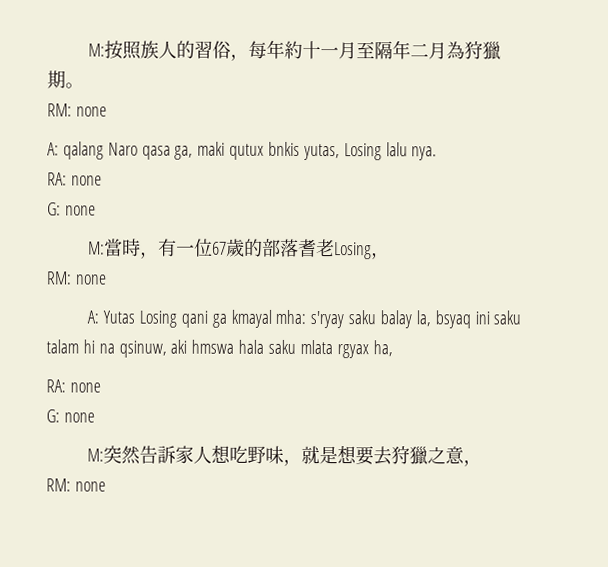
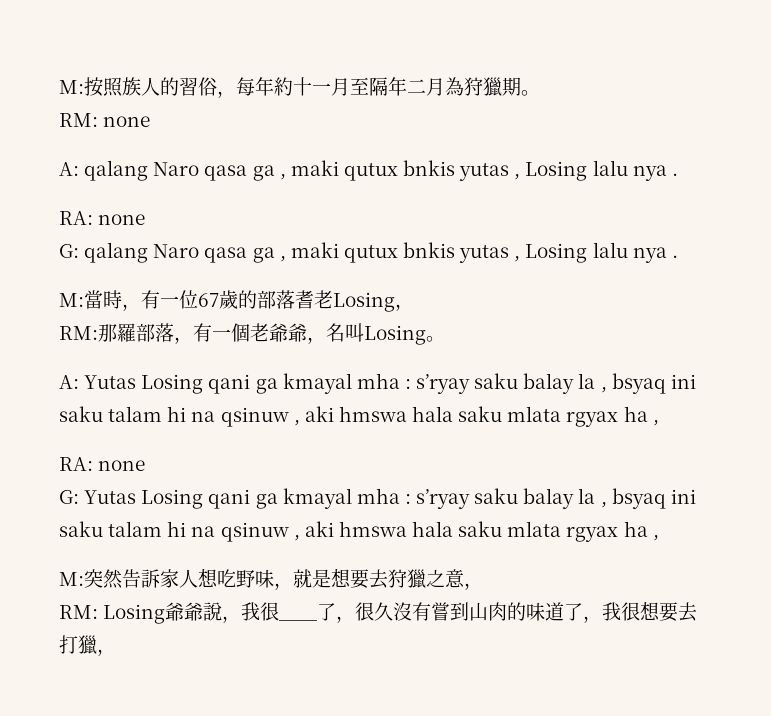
- A: qalang Naro qasa ga, maki qutux bnkis yutas, Losing lalu nya.
+ A: qalang Naro qasa ga , maki qutux bnkis yutas , Losing lalu nya .
  RA: none
- G: none
+ G: qalang Naro qasa ga , maki qutux bnkis yutas , Losing lalu nya .
  M:當時，有一位67歲的部落耆老Losing，
- RM: none
+ RM:那羅部落，有一個老爺爺，名叫Losing。
- A: Yutas Losing qani ga kmayal mha: s'ryay saku balay la, bsyaq ini saku talam hi na qsinuw, aki hmswa hala saku mlata rgyax ha,
+ A: Yutas Losing qani ga kmayal mha : s’ryay saku balay la , bsyaq ini saku talam hi na qsinuw , aki hmswa hala saku mlata rgyax ha ,
  RA: none
- G: none
+ G: Yutas Losing qani ga kmayal mha : s’ryay saku balay la , bsyaq ini saku talam hi na qsinuw , aki hmswa hala saku mlata rgyax ha ,
  M:突然告訴家人想吃野味，就是想要去狩獵之意，
- RM: none
+ RM: Losing爺爺說，我很＿＿了，很久沒有嘗到山肉的味道了，我很想要去打獵，

